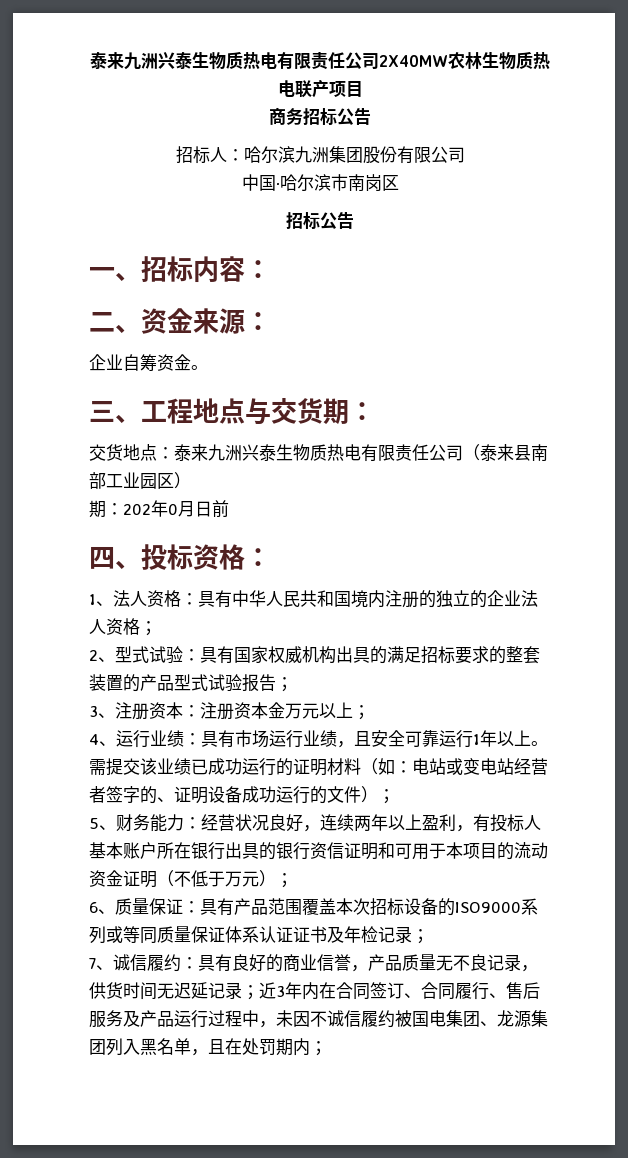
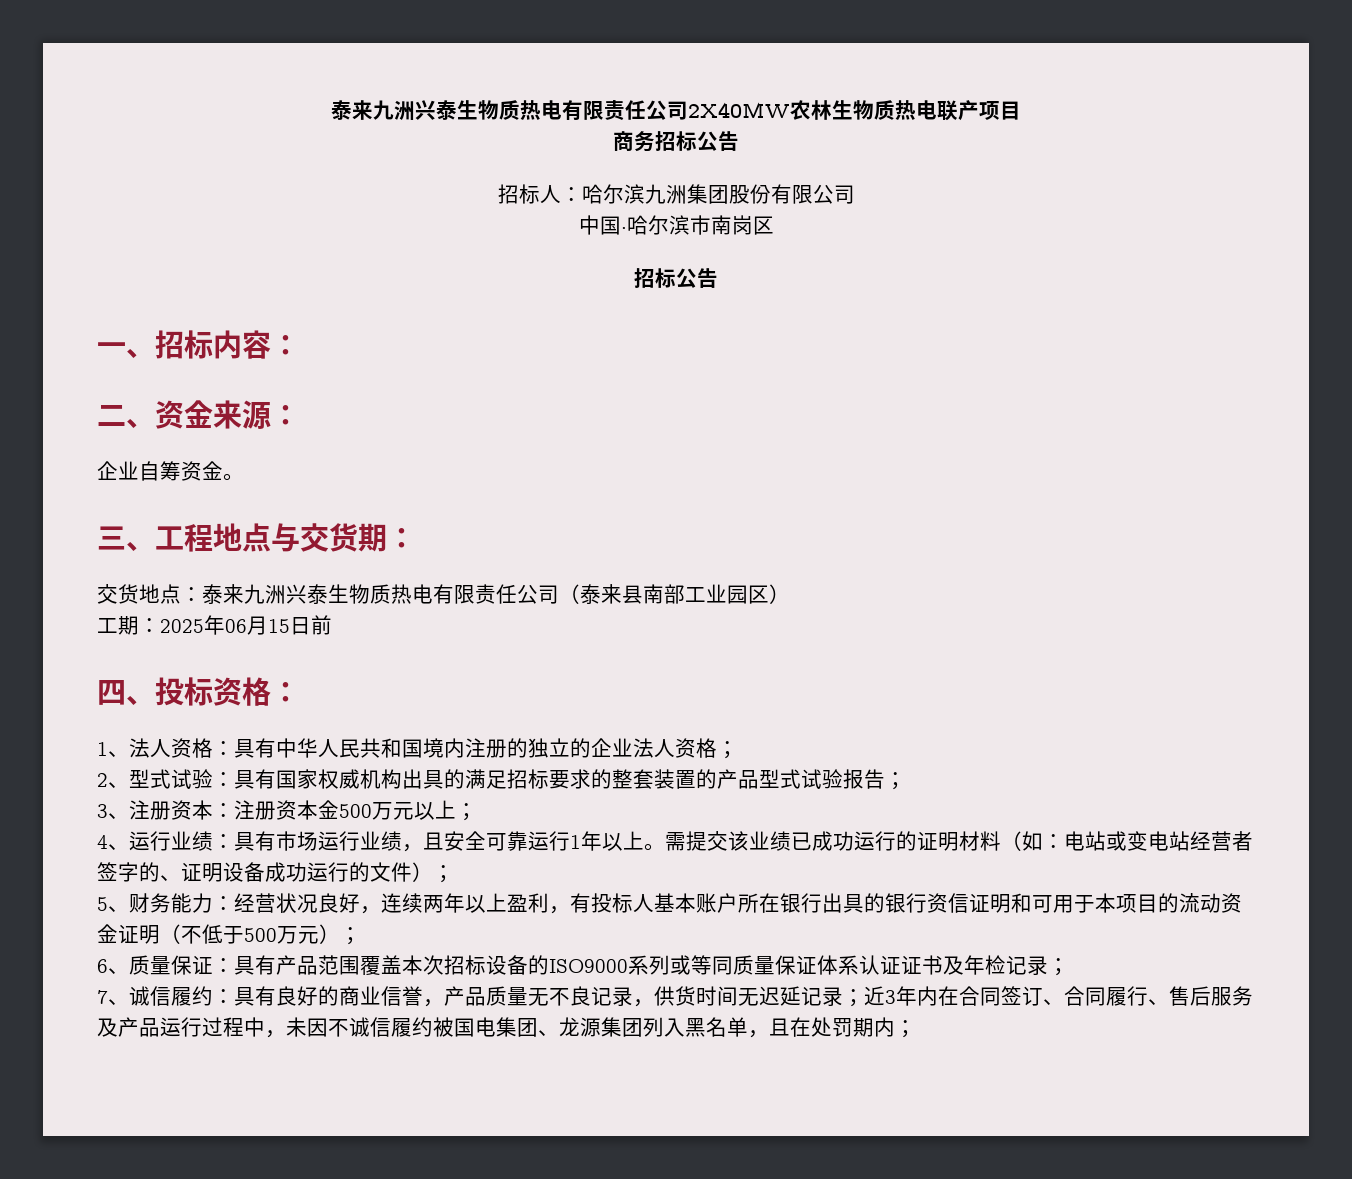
- 期：202年0月日前
+ 工期：2025年06月15日前
- 3、注册资本：注册资本金万元以上；
+ 3、注册资本：注册资本金500万元以上；
- 5、财务能力：经营状况良好，连续两年以上盈利，有投标人基本账户所在银行出具的银行资信证明和可用于本项目的流动资金证明（不低于万元）；
+ 5、财务能力：经营状况良好，连续两年以上盈利，有投标人基本账户所在银行出具的银行资信证明和可用于本项目的流动资金证明（不低于500万元）；

